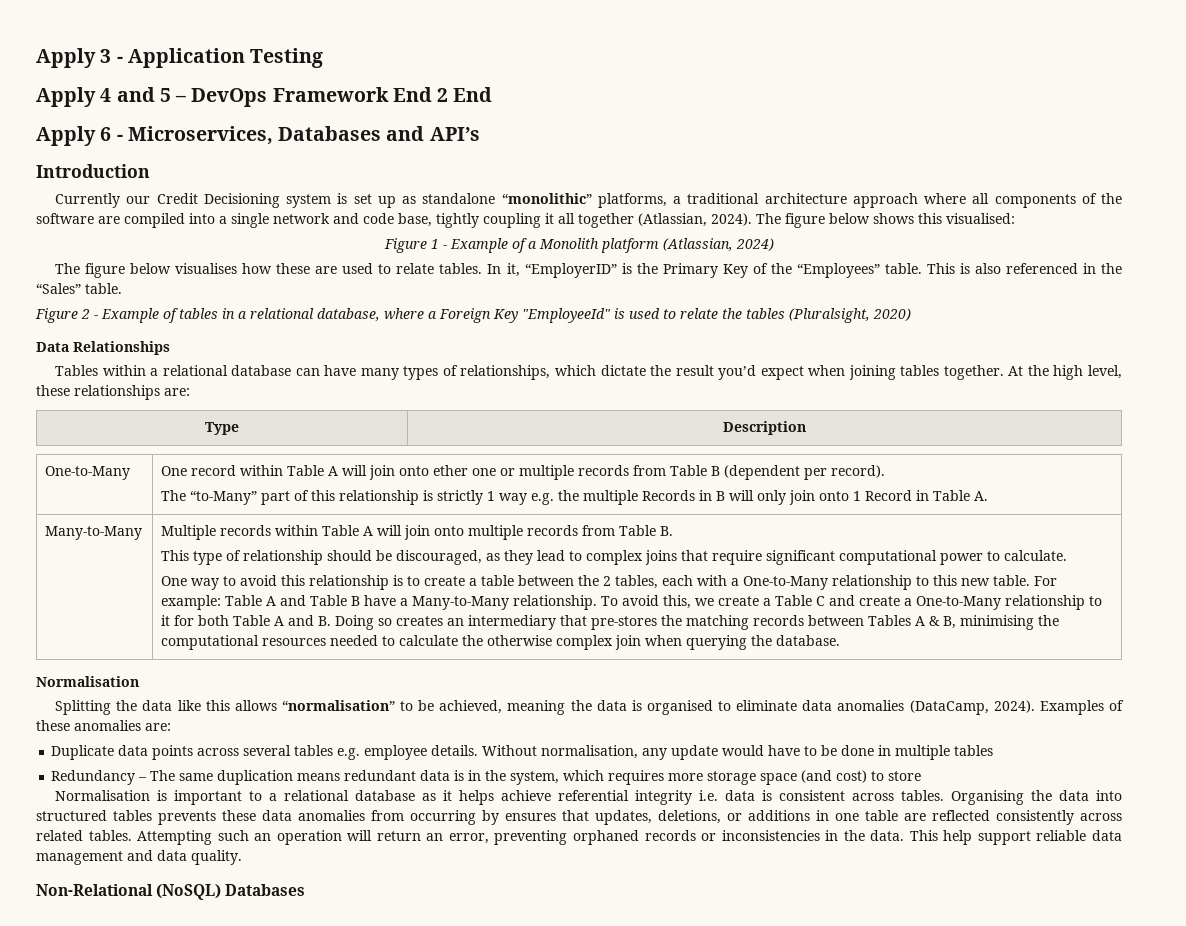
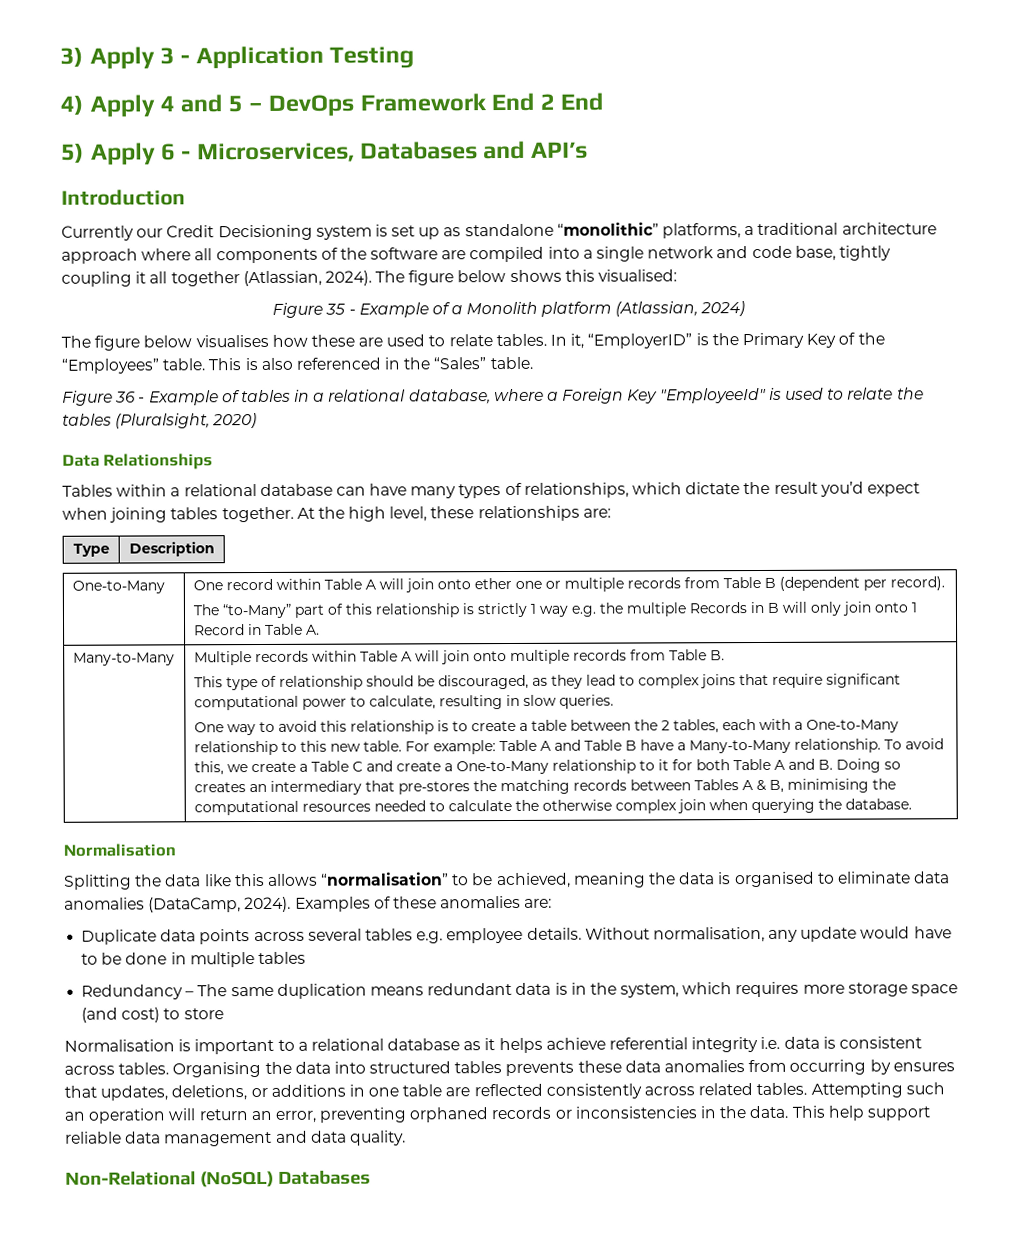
- Apply 3 - Application Testing
+ 3) Apply 3 - Application Testing
- Apply 4 and 5 – DevOps Framework End 2 End
+ 4) Apply 4 and 5 – DevOps Framework End 2 End
- Apply 6 - Microservices, Databases and API’s
+ 5) Apply 6 - Microservices, Databases and API’s
- Figure 1 - Example of a Monolith platform (Atlassian, 2024)
+ Figure 35 - Example of a Monolith platform (Atlassian, 2024)
- Figure 2 - Example of tables in a relational database, where a Foreign Key "EmployeeId" is used to relate the tables (Pluralsight, 2020)
+ Figure 36 - Example of tables in a relational database, where a Foreign Key "EmployeeId" is used to relate the tables (Pluralsight, 2020)
- This type of relationship should be discouraged, as they lead to complex joins that require significant computational power to calculate.
+ This type of relationship should be discouraged, as they lead to complex joins that require significant computational power to calculate, resulting in slow queries.

